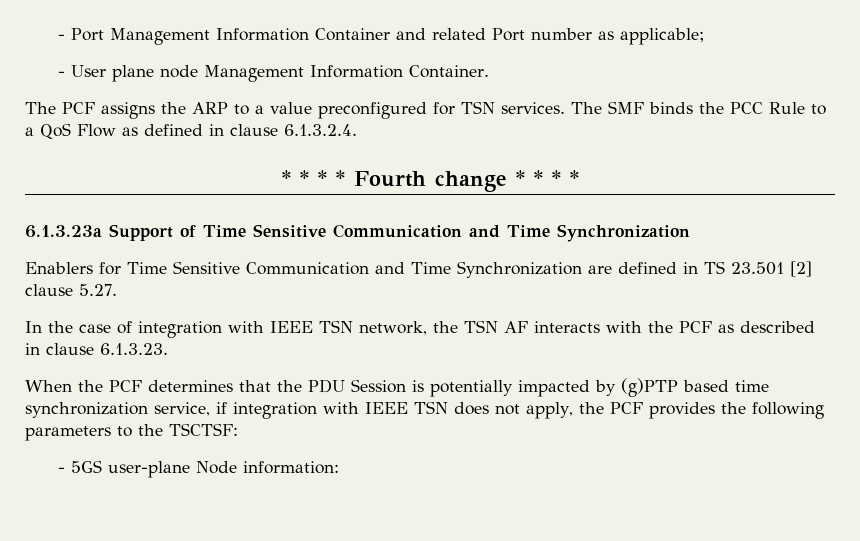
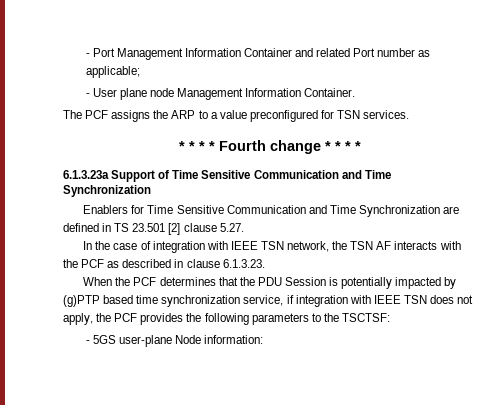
- The SMF binds the PCC Rule to a QoS Flow as defined in clause 6.1.3.2.4.

